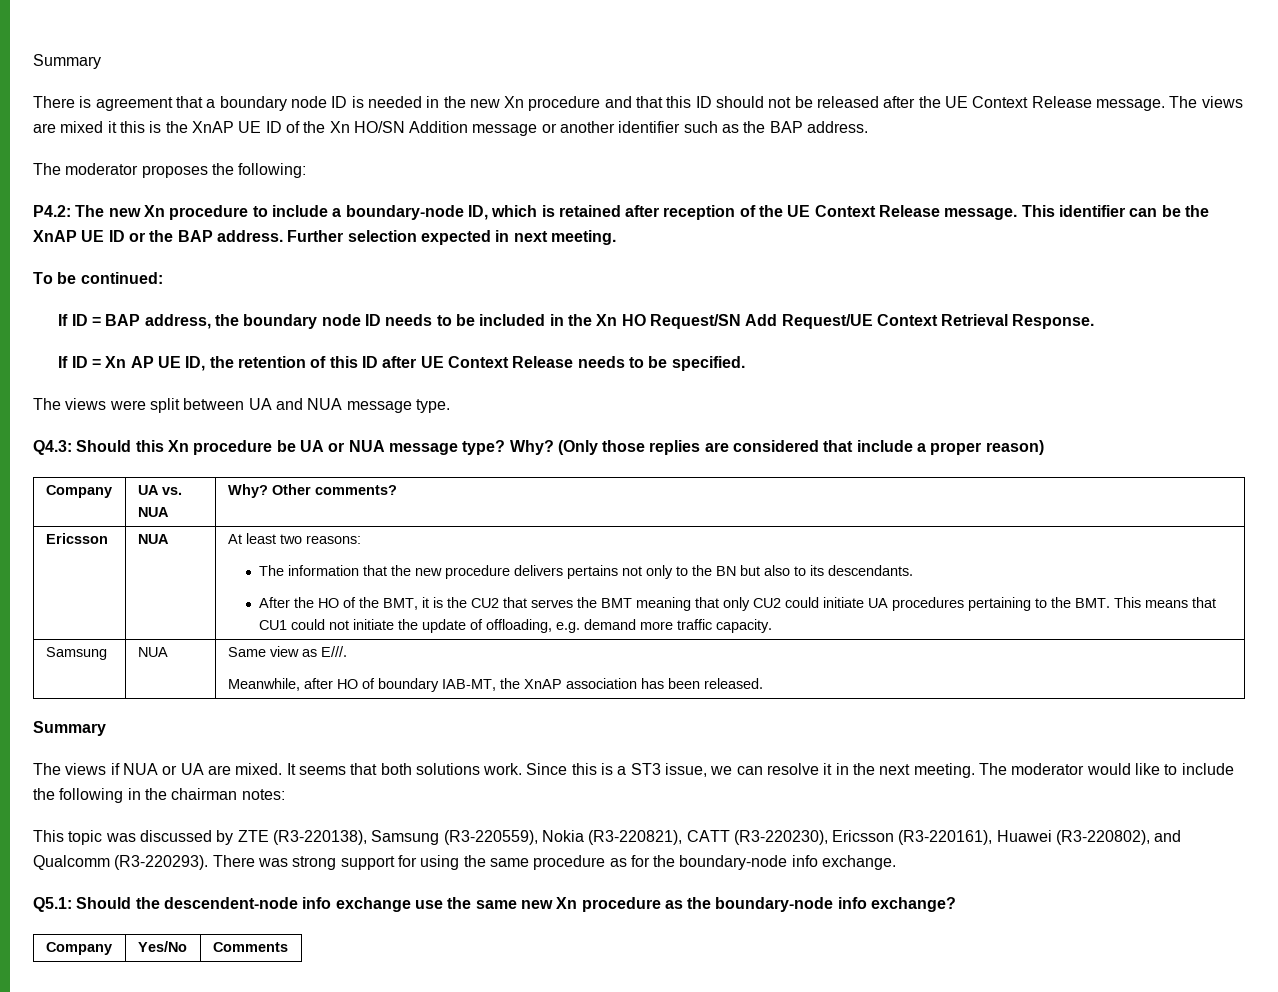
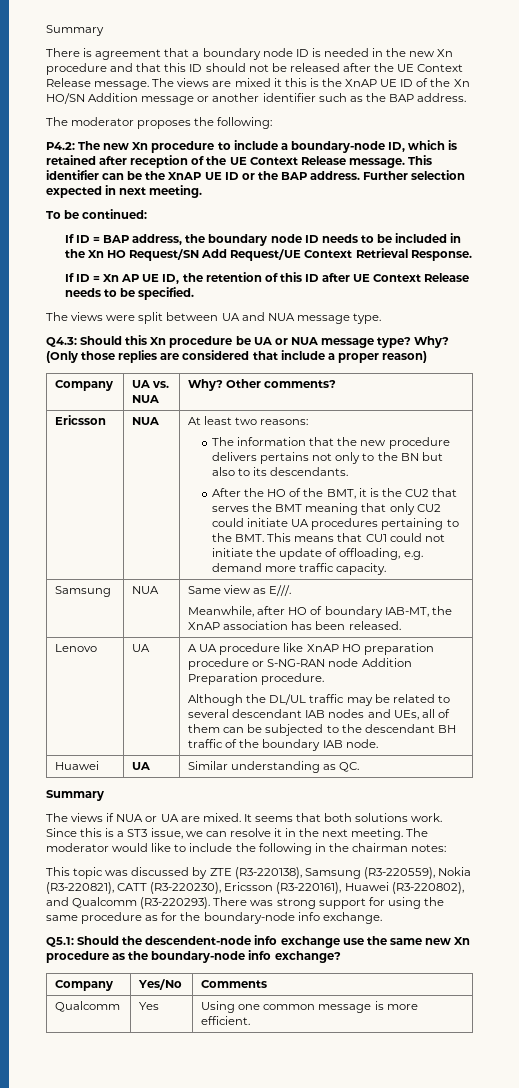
+ Lenovo | UA | A UA procedure like XnAP HO preparation procedure or S-NG-RAN node Addition Preparation procedure.
+ Although the DL/UL traffic may be related to several descendant IAB nodes and UEs, all of them can be subjected to the descendant BH traffic of the boundary IAB node.
+ Huawei | UA | Similar understanding as QC.
+ Qualcomm | Yes | Using one common message is more efficient.

